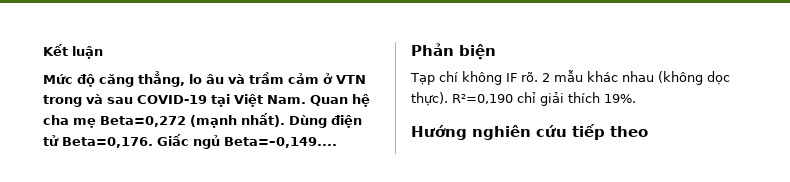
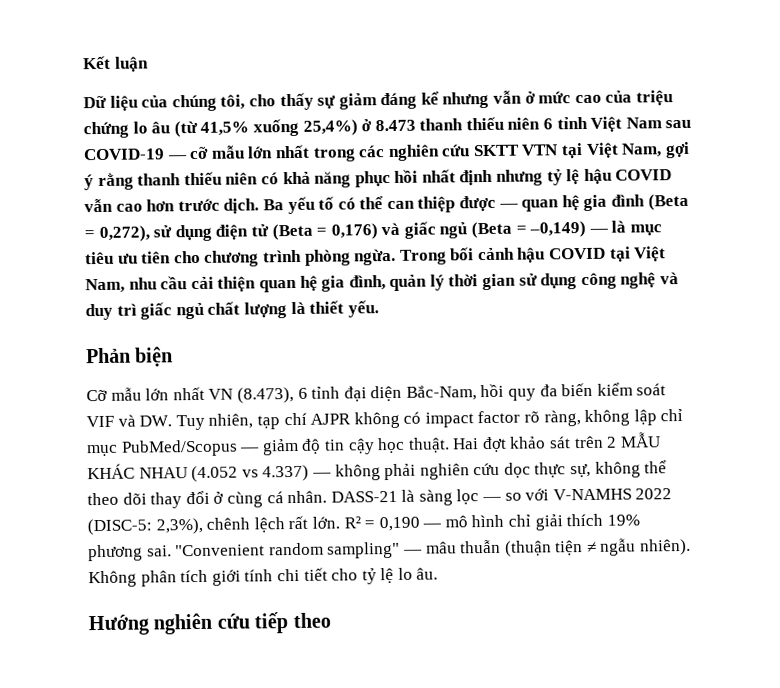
- Mức độ căng thẳng, lo âu và trầm cảm ở VTN trong và sau COVID-19 tại Việt Nam. Quan hệ cha mẹ Beta=0,272 (mạnh nhất). Dùng điện tử Beta=0,176. Giấc ngủ Beta=–0,149....
+ Dữ liệu của chúng tôi, cho thấy sự giảm đáng kể nhưng vẫn ở mức cao của triệu chứng lo âu (từ 41,5% xuống 25,4%) ở 8.473 thanh thiếu niên 6 tỉnh Việt Nam sau COVID-19 — cỡ mẫu lớn nhất trong các nghiên cứu SKTT VTN tại Việt Nam, gợi ý rằng thanh thiếu niên có khả năng phục hồi nhất định nhưng tỷ lệ hậu COVID vẫn cao hơn trước dịch. Ba yếu tố có thể can thiệp được — quan hệ gia đình (Beta = 0,272), sử dụng điện tử (Beta = 0,176) và giấc ngủ (Beta = –0,149) — là mục tiêu ưu tiên cho chương trình phòng ngừa. Trong bối cảnh hậu COVID tại Việt Nam, nhu cầu cải thiện quan hệ gia đình, quản lý thời gian sử dụng công nghệ và duy trì giấc ngủ chất lượng là thiết yếu.
  Phản biện
- Tạp chí không IF rõ. 2 mẫu khác nhau (không dọc thực). R²=0,190 chỉ giải thích 19%.
+ Cỡ mẫu lớn nhất VN (8.473), 6 tỉnh đại diện Bắc-Nam, hồi quy đa biến kiểm soát VIF và DW. Tuy nhiên, tạp chí AJPR không có impact factor rõ ràng, không lập chỉ mục PubMed/Scopus — giảm độ tin cậy học thuật. Hai đợt khảo sát trên 2 MẪU KHÁC NHAU (4.052 vs 4.337) — không phải nghiên cứu dọc thực sự, không thể theo dõi thay đổi ở cùng cá nhân. DASS-21 là sàng lọc — so với V-NAMHS 2022 (DISC-5: 2,3%), chênh lệch rất lớn. R² = 0,190 — mô hình chỉ giải thích 19% phương sai. "Convenient random sampling" — mâu thuẫn (thuận tiện ≠ ngẫu nhiên). Không phân tích giới tính chi tiết cho tỷ lệ lo âu.

